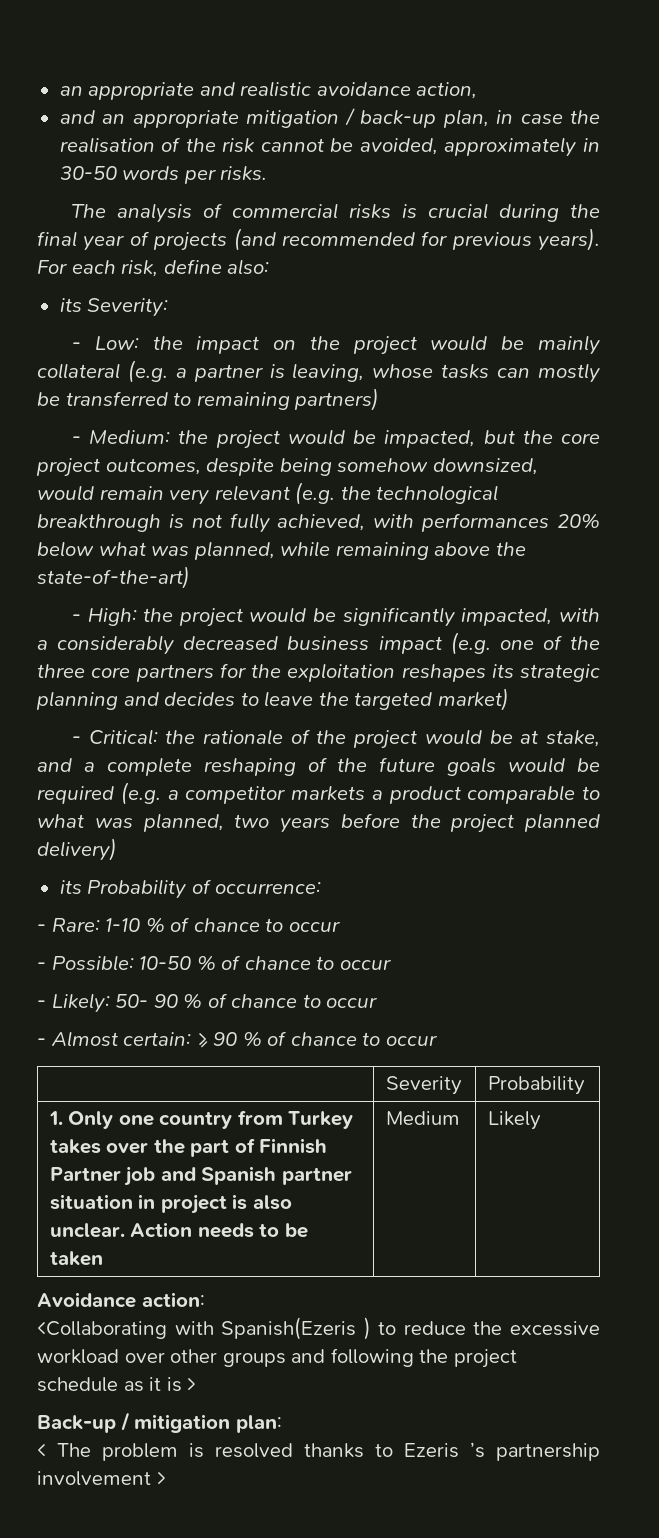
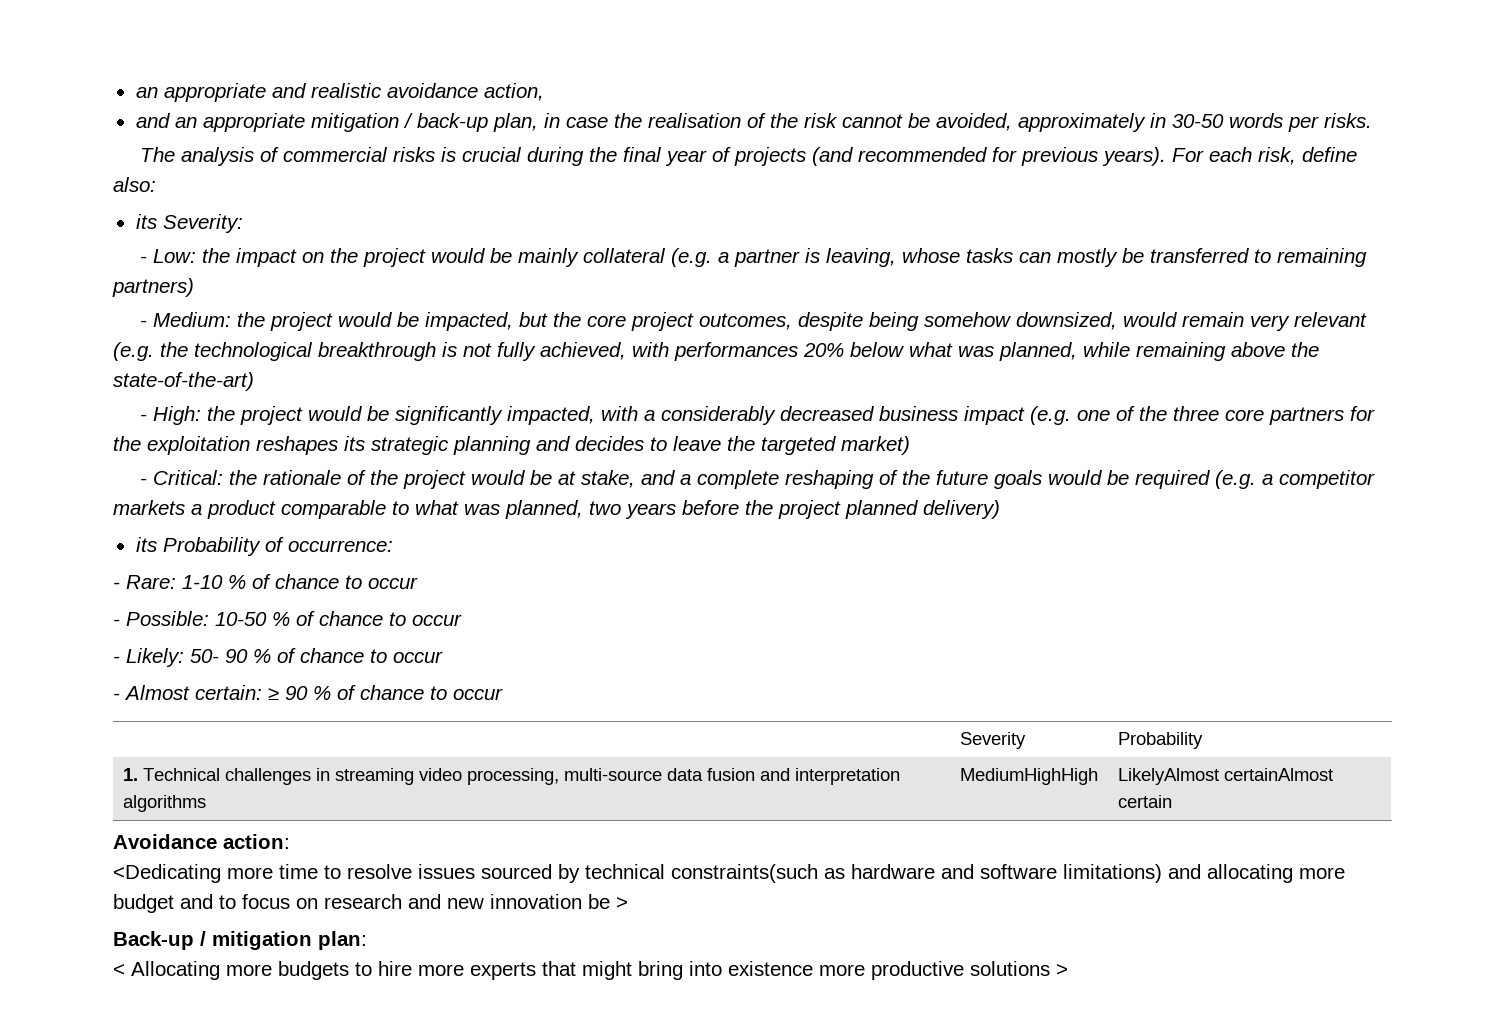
- 1. Only one country from Turkey takes over the part of Finnish Partner job and Spanish partner situation in project is also unclear. Action needs to be taken | Medium | Likely
+ 1. Technical challenges in streaming video processing, multi-source data fusion and interpretation algorithms | MediumHighHigh | LikelyAlmost certainAlmost certain
  Avoidance action:
- <Collaborating with Spanish(Ezeris ) to reduce the excessive workload over other groups and following the project schedule as it is >
+ <Dedicating more time to resolve issues sourced by technical constraints(such as hardware and software limitations) and allocating more budget and to focus on research and new innovation be >
- < The problem is resolved thanks to Ezeris ’s partnership involvement >
+ < Allocating more budgets to hire more experts that might bring into existence more productive solutions >

